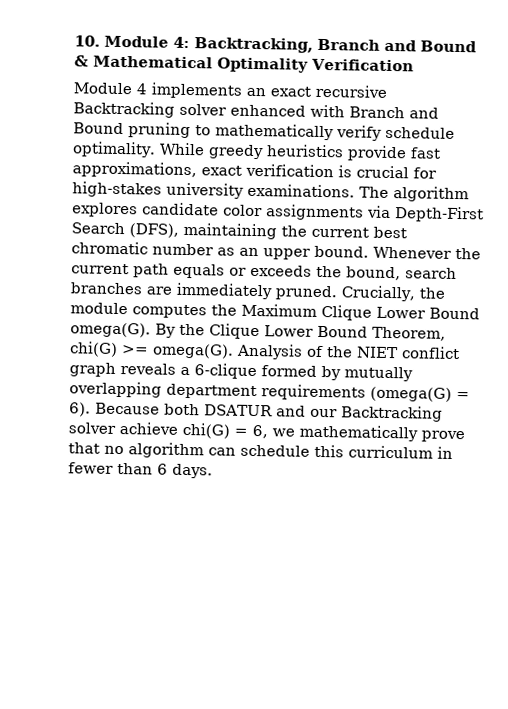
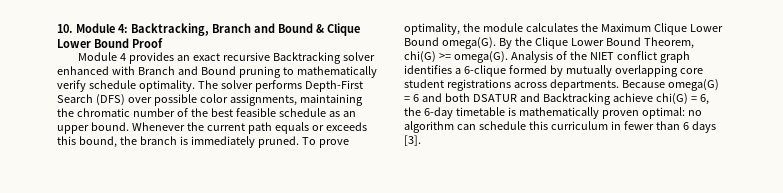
- 10. Module 4: Backtracking, Branch and Bound & Mathematical Optimality Verification
+ 10. Module 4: Backtracking, Branch and Bound & Clique Lower Bound Proof
- Module 4 implements an exact recursive Backtracking solver enhanced with Branch and Bound pruning to mathematically verify schedule optimality.
+ Module 4 provides an exact recursive Backtracking solver enhanced with Branch and Bound pruning to mathematically verify schedule optimality.
- While greedy heuristics provide fast approximations, exact verification is crucial for high-stakes university examinations. The algorithm explores candidate color assignments via Depth-First Search (DFS), maintaining the current best chromatic number as an upper bound.
+ The solver performs Depth-First Search (DFS) over possible color assignments, maintaining the chromatic number of the best feasible schedule as an upper bound.
- Whenever the current path equals or exceeds the bound, search branches are immediately pruned. Crucially, the module computes the Maximum Clique Lower Bound omega(G).
+ Whenever the current path equals or exceeds this bound, the branch is immediately pruned. To prove optimality, the module calculates the Maximum Clique Lower Bound omega(G).
- Analysis of the NIET conflict graph reveals a 6-clique formed by mutually overlapping department requirements (omega(G) = 6). Because both DSATUR and our Backtracking solver achieve chi(G) = 6, we mathematically prove that no algorithm can schedule this curriculum in fewer than 6 days.
+ Analysis of the NIET conflict graph identifies a 6-clique formed by mutually overlapping core student registrations across departments. Because omega(G) = 6 and both DSATUR and Backtracking achieve chi(G) = 6, the 6-day timetable is mathematically proven optimal: no algorithm can schedule this curriculum in fewer than 6 days [3].

